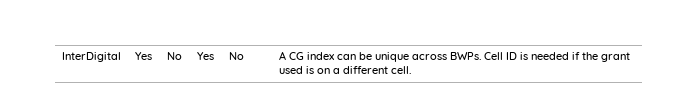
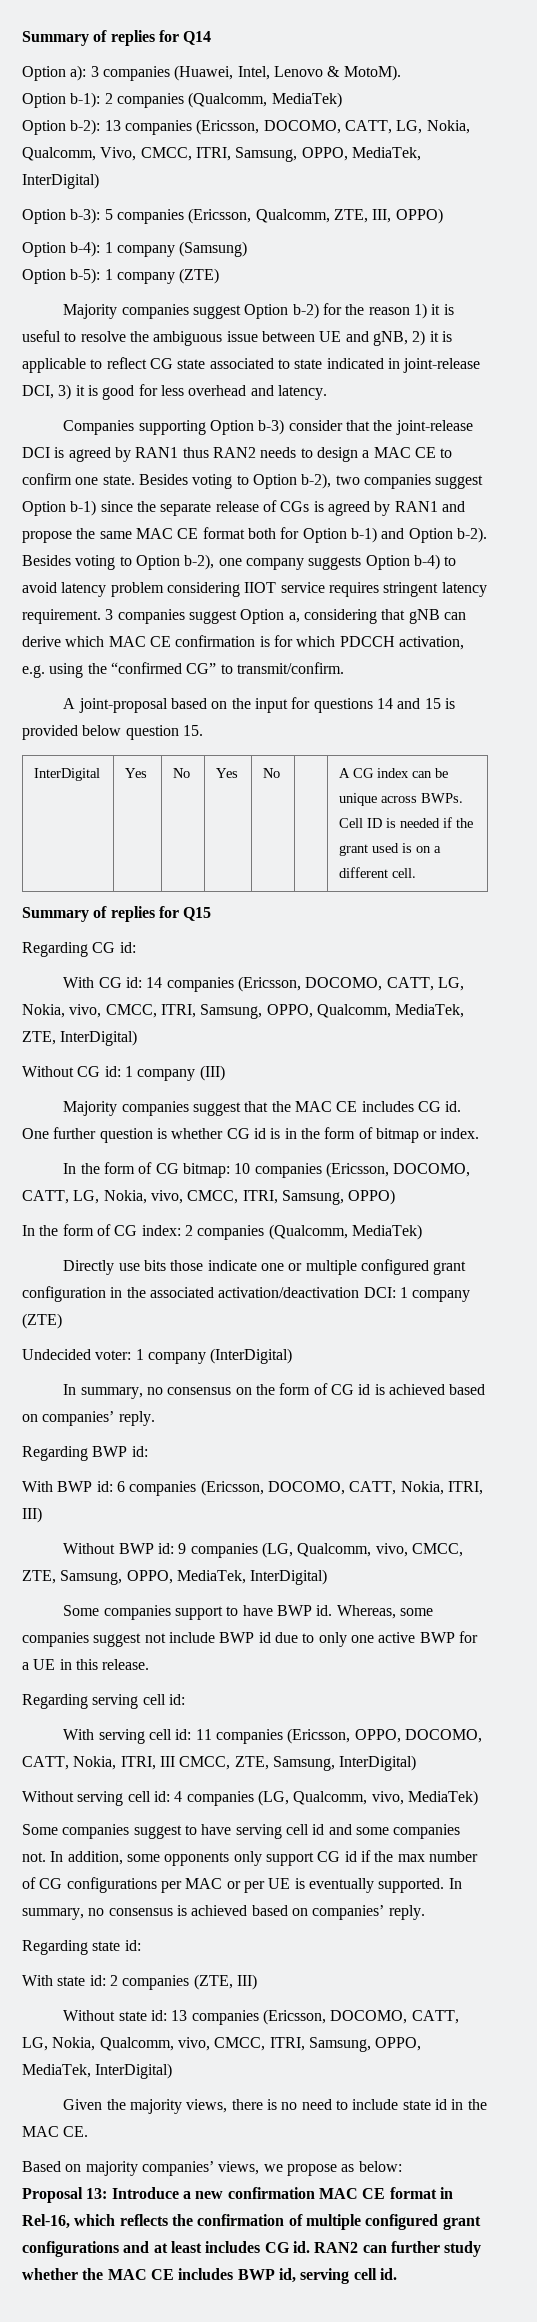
+ Summary of replies for Q14
+ Option a): 3 companies (Huawei, Intel, Lenovo & MotoM).
+ Option b-1): 2 companies (Qualcomm, MediaTek)
+ Option b-2): 13 companies (Ericsson, DOCOMO, CATT, LG, Nokia, Qualcomm, Vivo, CMCC, ITRI, Samsung, OPPO, MediaTek, InterDigital)
+ Option b-3): 5 companies (Ericsson, Qualcomm, ZTE, III, OPPO)
+ Option b-4): 1 company (Samsung)
+ Option b-5): 1 company (ZTE)
+ Majority companies suggest Option b-2) for the reason 1) it is useful to resolve the ambiguous issue between UE and gNB, 2) it is applicable to reflect CG state associated to state indicated in joint-release DCI, 3) it is good for less overhead and latency.
+ Companies supporting Option b-3) consider that the joint-release DCI is agreed by RAN1 thus RAN2 needs to design a MAC CE to confirm one state. Besides voting to Option b-2), two companies suggest Option b-1) since the separate release of CGs is agreed by RAN1 and propose the same MAC CE format both for Option b-1) and Option b-2). Besides voting to Option b-2), one company suggests Option b-4) to avoid latency problem considering IIOT service requires stringent latency requirement. 3 companies suggest Option a, considering that gNB can derive which MAC CE confirmation is for which PDCCH activation, e.g. using the “confirmed CG” to transmit/confirm.
+ A joint-proposal based on the input for questions 14 and 15 is provided below question 15.
+ Summary of replies for Q15
+ Regarding CG id:
+ With CG id: 14 companies (Ericsson, DOCOMO, CATT, LG, Nokia, vivo, CMCC, ITRI, Samsung, OPPO, Qualcomm, MediaTek, ZTE, InterDigital)
+ Without CG id: 1 company (III)
+ Majority companies suggest that the MAC CE includes CG id. One further question is whether CG id is in the form of bitmap or index.
+ In the form of CG bitmap: 10 companies (Ericsson, DOCOMO, CATT, LG, Nokia, vivo, CMCC, ITRI, Samsung, OPPO)
+ In the form of CG index: 2 companies (Qualcomm, MediaTek)
+ Directly use bits those indicate one or multiple configured grant configuration in the associated activation/deactivation DCI: 1 company (ZTE)
+ Undecided voter: 1 company (InterDigital)
+ In summary, no consensus on the form of CG id is achieved based on companies’ reply.
+ Regarding BWP id:
+ With BWP id: 6 companies (Ericsson, DOCOMO, CATT, Nokia, ITRI, III)
+ Without BWP id: 9 companies (LG, Qualcomm, vivo, CMCC, ZTE, Samsung, OPPO, MediaTek, InterDigital)
+ Some companies support to have BWP id. Whereas, some companies suggest not include BWP id due to only one active BWP for a UE in this release.
+ Regarding serving cell id:
+ With serving cell id: 11 companies (Ericsson, OPPO, DOCOMO, CATT, Nokia, ITRI, III CMCC, ZTE, Samsung, InterDigital)
+ Without serving cell id: 4 companies (LG, Qualcomm, vivo, MediaTek)
+ Some companies suggest to have serving cell id and some companies not. In addition, some opponents only support CG id if the max number of CG configurations per MAC or per UE is eventually supported. In summary, no consensus is achieved based on companies’ reply.
+ Regarding state id:
+ With state id: 2 companies (ZTE, III)
+ Without state id: 13 companies (Ericsson, DOCOMO, CATT, LG, Nokia, Qualcomm, vivo, CMCC, ITRI, Samsung, OPPO, MediaTek, InterDigital)
+ Given the majority views, there is no need to include state id in the MAC CE.
+ Based on majority companies’ views, we propose as below:
+ Proposal 13: Introduce a new confirmation MAC CE format in Rel-16, which reflects the confirmation of multiple configured grant configurations and at least includes CG id. RAN2 can further study whether the MAC CE includes BWP id, serving cell id.

